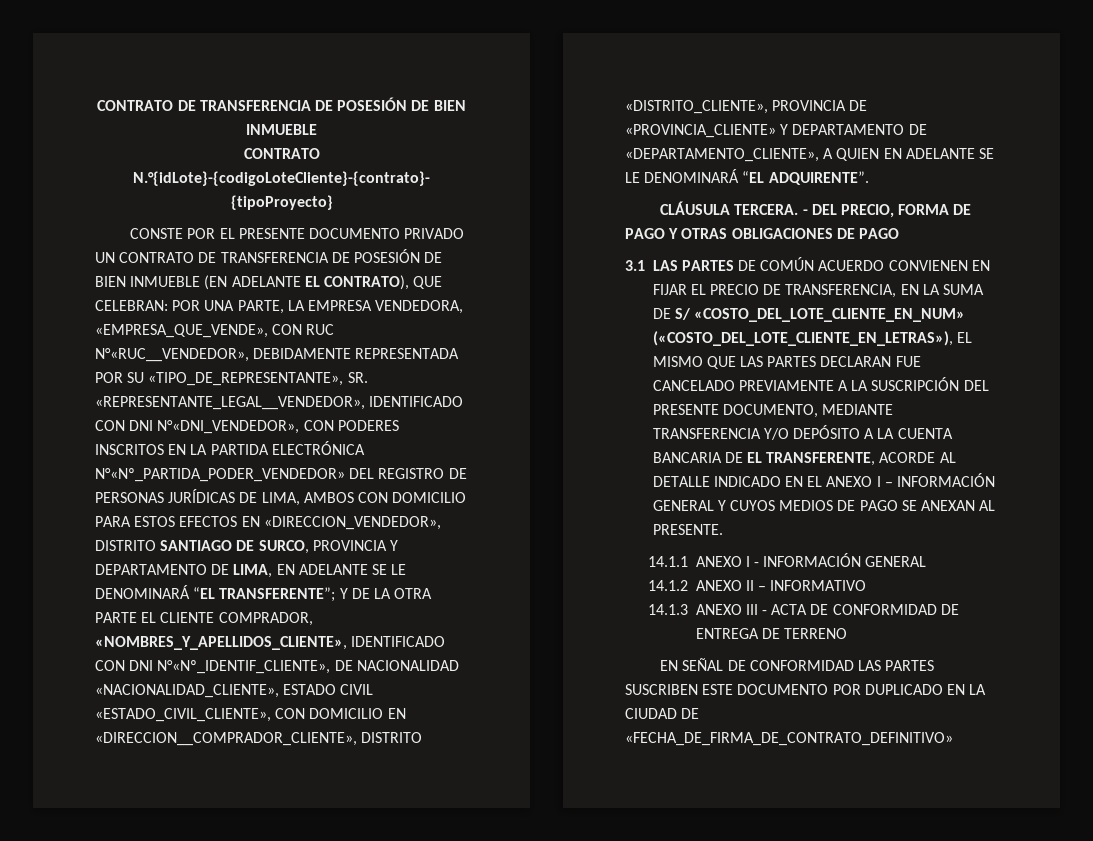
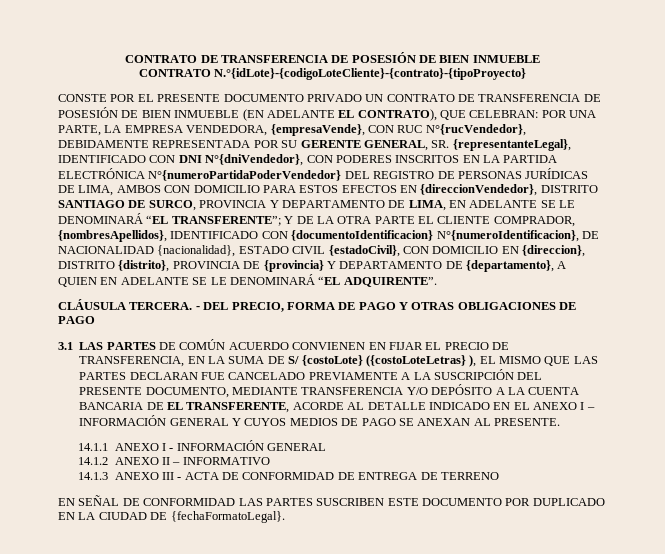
- POR UNA PARTE, LA EMPRESA VENDEDORA, «EMPRESA_QUE_VENDE», CON RUC N°«RUC__VENDEDOR», DEBIDAMENTE REPRESENTADA POR SU «TIPO_DE_REPRESENTANTE», SR. «REPRESENTANTE_LEGAL__VENDEDOR», IDENTIFICADO CON DNI N°«DNI_VENDEDOR», CON PODERES INSCRITOS EN LA PARTIDA ELECTRÓNICA N°«Nº_PARTIDA_PODER_VENDEDOR» DEL REGISTRO DE PERSONAS JURÍDICAS DE LIMA, AMBOS CON DOMICILIO PARA ESTOS EFECTOS EN «DIRECCION_VENDEDOR», DISTRITO SANTIAGO DE SURCO, PROVINCIA Y DEPARTAMENTO DE LIMA, EN ADELANTE SE LE DENOMINARÁ “EL TRANSFERENTE”;
+ POR UNA PARTE, LA EMPRESA VENDEDORA, {empresaVende}, CON RUC N°{rucVendedor}, DEBIDAMENTE REPRESENTADA POR SU GERENTE GENERAL, SR. {representanteLegal}, IDENTIFICADO CON DNI N°{dniVendedor}, CON PODERES INSCRITOS EN LA PARTIDA ELECTRÓNICA N°{numeroPartidaPoderVendedor} DEL REGISTRO DE PERSONAS JURÍDICAS DE LIMA, AMBOS CON DOMICILIO PARA ESTOS EFECTOS EN {direccionVendedor}, DISTRITO SANTIAGO DE SURCO, PROVINCIA Y DEPARTAMENTO DE LIMA, EN ADELANTE SE LE DENOMINARÁ “EL TRANSFERENTE”;
- Y DE LA OTRA PARTE EL CLIENTE COMPRADOR, «NOMBRES_Y_APELLIDOS_CLIENTE», IDENTIFICADO CON DNI N°«Nº_IDENTIF_CLIENTE», DE NACIONALIDAD «NACIONALIDAD_CLIENTE», ESTADO CIVIL «ESTADO_CIVIL_CLIENTE», CON DOMICILIO EN «DIRECCION__COMPRADOR_CLIENTE», DISTRITO «DISTRITO_CLIENTE», PROVINCIA DE «PROVINCIA_CLIENTE» Y DEPARTAMENTO DE «DEPARTAMENTO_CLIENTE», A QUIEN EN ADELANTE SE LE DENOMINARÁ “EL ADQUIRENTE”.
+ Y DE LA OTRA PARTE EL CLIENTE COMPRADOR, {nombresApellidos}, IDENTIFICADO CON {documentoIdentificacion} N°{numeroIdentificacion}, DE NACIONALIDAD {nacionalidad}, ESTADO CIVIL {estadoCivil}, CON DOMICILIO EN {direccion}, DISTRITO {distrito}, PROVINCIA DE {provincia} Y DEPARTAMENTO DE {departamento}, A QUIEN EN ADELANTE SE LE DENOMINARÁ “EL ADQUIRENTE”.
- 3.1 LAS PARTES DE COMÚN ACUERDO CONVIENEN EN FIJAR EL PRECIO DE TRANSFERENCIA, EN LA SUMA DE S/ «COSTO_DEL_LOTE_CLIENTE_EN_NUM» («COSTO_DEL_LOTE_CLIENTE_EN_LETRAS»), EL MISMO QUE LAS PARTES DECLARAN FUE CANCELADO PREVIAMENTE A LA SUSCRIPCIÓN DEL PRESENTE DOCUMENTO, MEDIANTE TRANSFERENCIA Y/O DEPÓSITO A LA CUENTA BANCARIA DE EL TRANSFERENTE, ACORDE AL DETALLE INDICADO EN EL ANEXO I – INFORMACIÓN GENERAL Y CUYOS MEDIOS DE PAGO SE ANEXAN AL PRESENTE.
+ 3.1 LAS PARTES DE COMÚN ACUERDO CONVIENEN EN FIJAR EL PRECIO DE TRANSFERENCIA, EN LA SUMA DE S/ {costoLote} ({costoLoteLetras} ), EL MISMO QUE LAS PARTES DECLARAN FUE CANCELADO PREVIAMENTE A LA SUSCRIPCIÓN DEL PRESENTE DOCUMENTO, MEDIANTE TRANSFERENCIA Y/O DEPÓSITO A LA CUENTA BANCARIA DE EL TRANSFERENTE, ACORDE AL DETALLE INDICADO EN EL ANEXO I – INFORMACIÓN GENERAL Y CUYOS MEDIOS DE PAGO SE ANEXAN AL PRESENTE.
- EN SEÑAL DE CONFORMIDAD LAS PARTES SUSCRIBEN ESTE DOCUMENTO POR DUPLICADO EN LA CIUDAD DE «FECHA_DE_FIRMA_DE_CONTRATO_DEFINITIVO»
+ EN SEÑAL DE CONFORMIDAD LAS PARTES SUSCRIBEN ESTE DOCUMENTO POR DUPLICADO EN LA CIUDAD DE {fechaFormatoLegal}.

